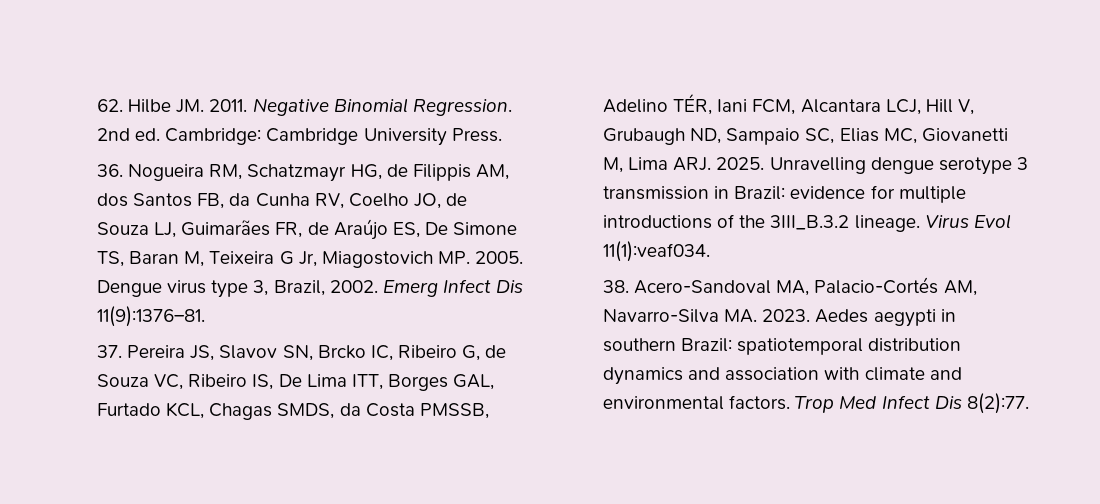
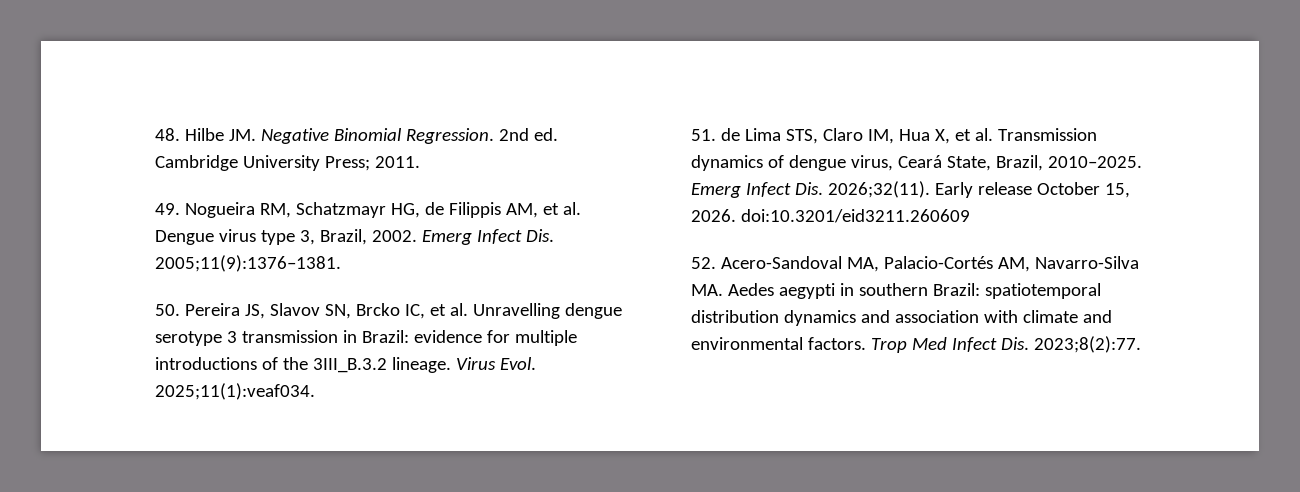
- 62. Hilbe JM. 2011. Negative Binomial Regression.
+ 48. Hilbe JM. Negative Binomial Regression.
- 2nd ed. Cambridge: Cambridge University Press.
- 36. Nogueira RM, Schatzmayr HG, de Filippis AM, dos Santos FB, da Cunha RV, Coelho JO, de Souza LJ, Guimarães FR, de Araújo ES, De Simone TS, Baran M, Teixeira G Jr, Miagostovich MP. 2005. Dengue virus type 3, Brazil, 2002.
+ 2nd ed. Cambridge University Press; 2011.
+ 49. Nogueira RM, Schatzmayr HG, de Filippis AM, et al. Dengue virus type 3, Brazil, 2002.
- Emerg Infect Dis 11(9):1376–81.
- 37. Pereira JS, Slavov SN, Brcko IC, Ribeiro G, de Souza VC, Ribeiro IS, De Lima ITT, Borges GAL, Furtado KCL, Chagas SMDS, da Costa PMSSB, Adelino TÉR, Iani FCM, Alcantara LCJ, Hill V, Grubaugh ND, Sampaio SC, Elias MC, Giovanetti M, Lima ARJ. 2025. Unravelling dengue serotype 3 transmission in Brazil: evidence for multiple introductions of the 3III_B.3.2 lineage.
+ Emerg Infect Dis. 2005;11(9):1376–1381.
+ 50. Pereira JS, Slavov SN, Brcko IC, et al. Unravelling dengue serotype 3 transmission in Brazil: evidence for multiple introductions of the 3III_B.3.2 lineage.
- Virus Evol 11(1):veaf034.
- 38. Acero-Sandoval MA, Palacio-Cortés AM, Navarro-Silva MA. 2023. Aedes aegypti in southern Brazil: spatiotemporal distribution dynamics and association with climate and environmental factors.
+ Virus Evol. 2025;11(1):veaf034.
+ 51. de Lima STS, Claro IM, Hua X, et al. Transmission dynamics of dengue virus, Ceará State, Brazil, 2010–2025. Emerg Infect Dis. 2026;32(11). Early release October 15, 2026. doi:10.3201/eid3211.260609
+ 52. Acero-Sandoval MA, Palacio-Cortés AM, Navarro-Silva MA. Aedes aegypti in southern Brazil: spatiotemporal distribution dynamics and association with climate and environmental factors.
- Trop Med Infect Dis 8(2):77.
+ Trop Med Infect Dis. 2023;8(2):77.

